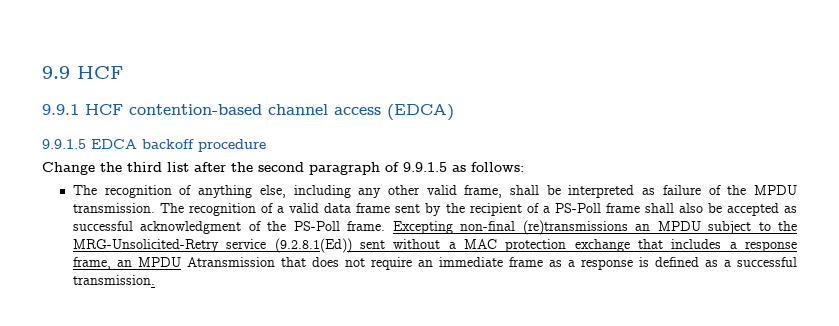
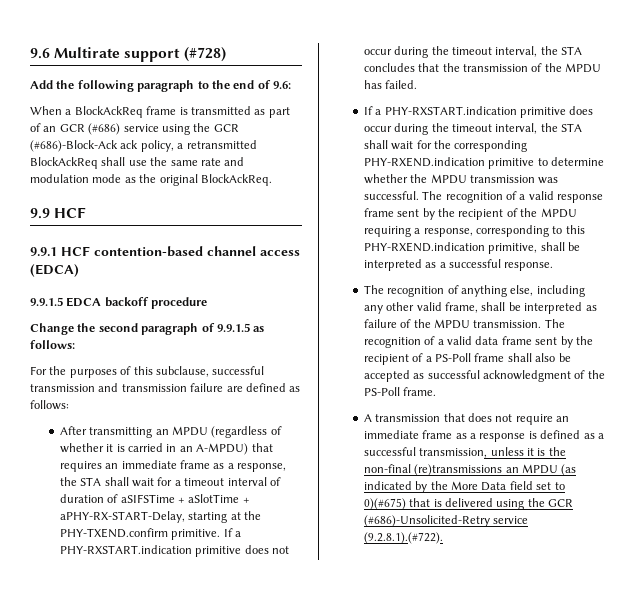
+ 9.6 Multirate support (#728)
+ Add the following paragraph to the end of 9.6:
+ When a BlockAckReq frame is transmitted as part of an GCR (#686) service using the GCR (#686)-Block-Ack ack policy, a retransmitted BlockAckReq shall use the same rate and modulation mode as the original BlockAckReq.
- Change the third list after the second paragraph of 9.9.1.5 as follows:
+ Change the second paragraph of 9.9.1.5 as follows:
+ For the purposes of this subclause, successful transmission and transmission failure are defined as follows:
+ After transmitting an MPDU (regardless of whether it is carried in an A-MPDU) that requires an immediate frame as a response, the STA shall wait for a timeout interval of duration of aSIFSTime + aSlotTime + aPHY-RX-START-Delay, starting at the PHY-TXEND.confirm primitive. If a PHY-RXSTART.indication primitive does not occur during the timeout interval, the STA concludes that the transmission of the MPDU has failed.
+ If a PHY-RXSTART.indication primitive does occur during the timeout interval, the STA shall wait for the corresponding PHY-RXEND.indication primitive to determine whether the MPDU transmission was successful. The recognition of a valid response frame sent by the recipient of the MPDU requiring a response, corresponding to this PHY-RXEND.indication primitive, shall be interpreted as a successful response.
- The recognition of a valid data frame sent by the recipient of a PS-Poll frame shall also be accepted as successful acknowledgment of the PS-Poll frame. Excepting non-final (re)transmissions an MPDU subject to the MRG-Unsolicited-Retry service (9.2.8.1(Ed)) sent without a MAC protection exchange that includes a response frame, an MPDU Atransmission that does not require an immediate frame as a response is defined as a successful transmission.
+ The recognition of a valid data frame sent by the recipient of a PS-Poll frame shall also be accepted as successful acknowledgment of the PS-Poll frame.
+ A transmission that does not require an immediate frame as a response is defined as a successful transmission, unless it is the non-final (re)transmissions an MPDU (as indicated by the More Data field set to 0)(#675) that is delivered using the GCR (#686)-Unsolicited-Retry service (9.2.8.1).(#722).

